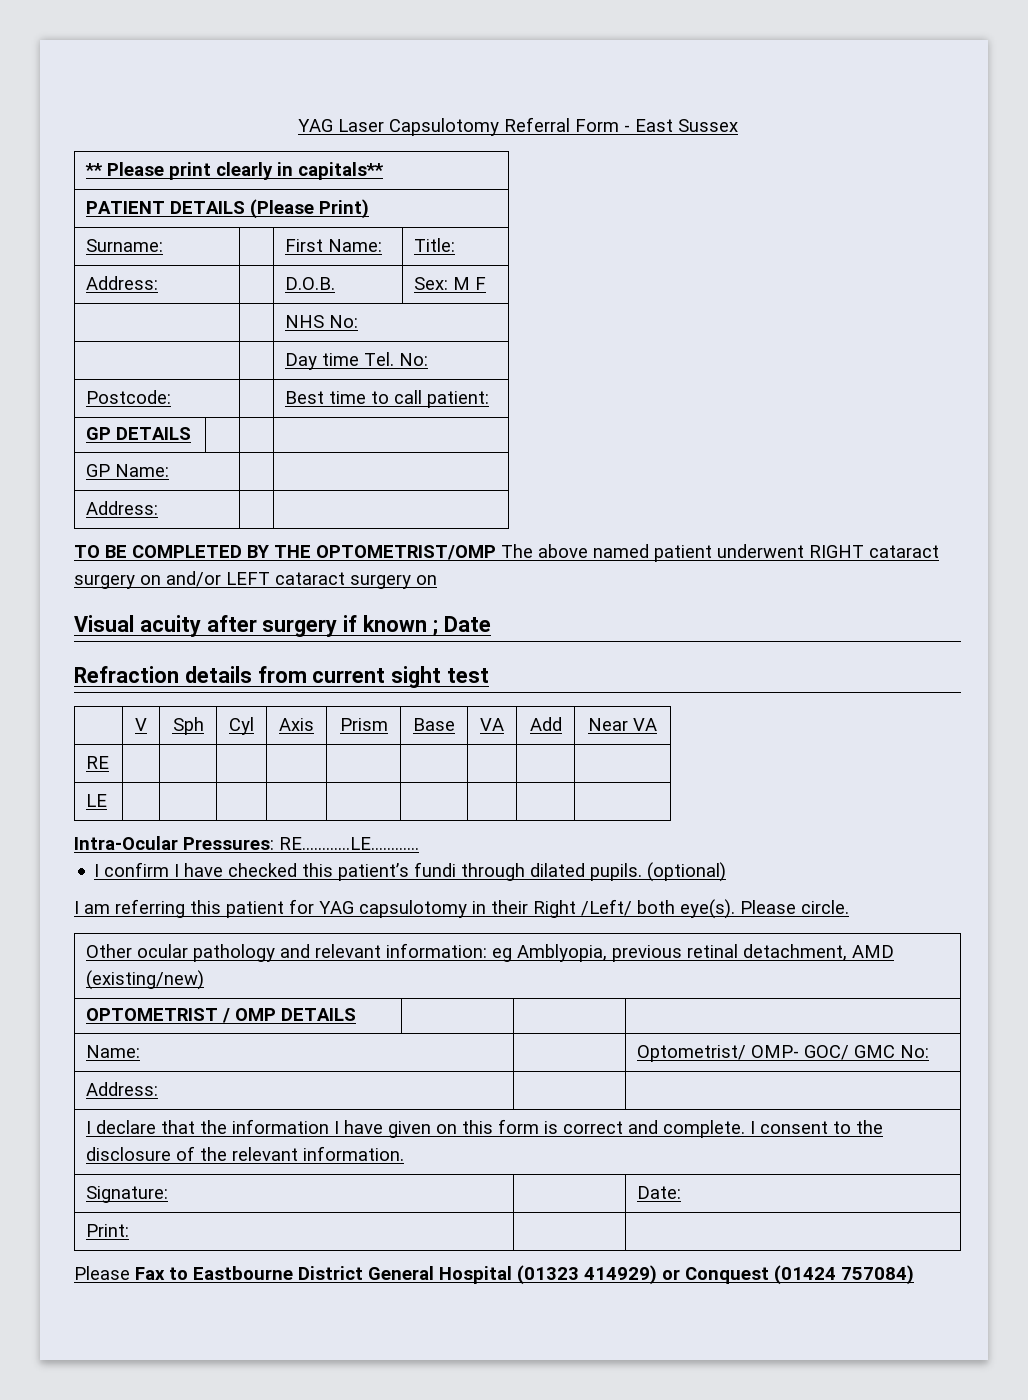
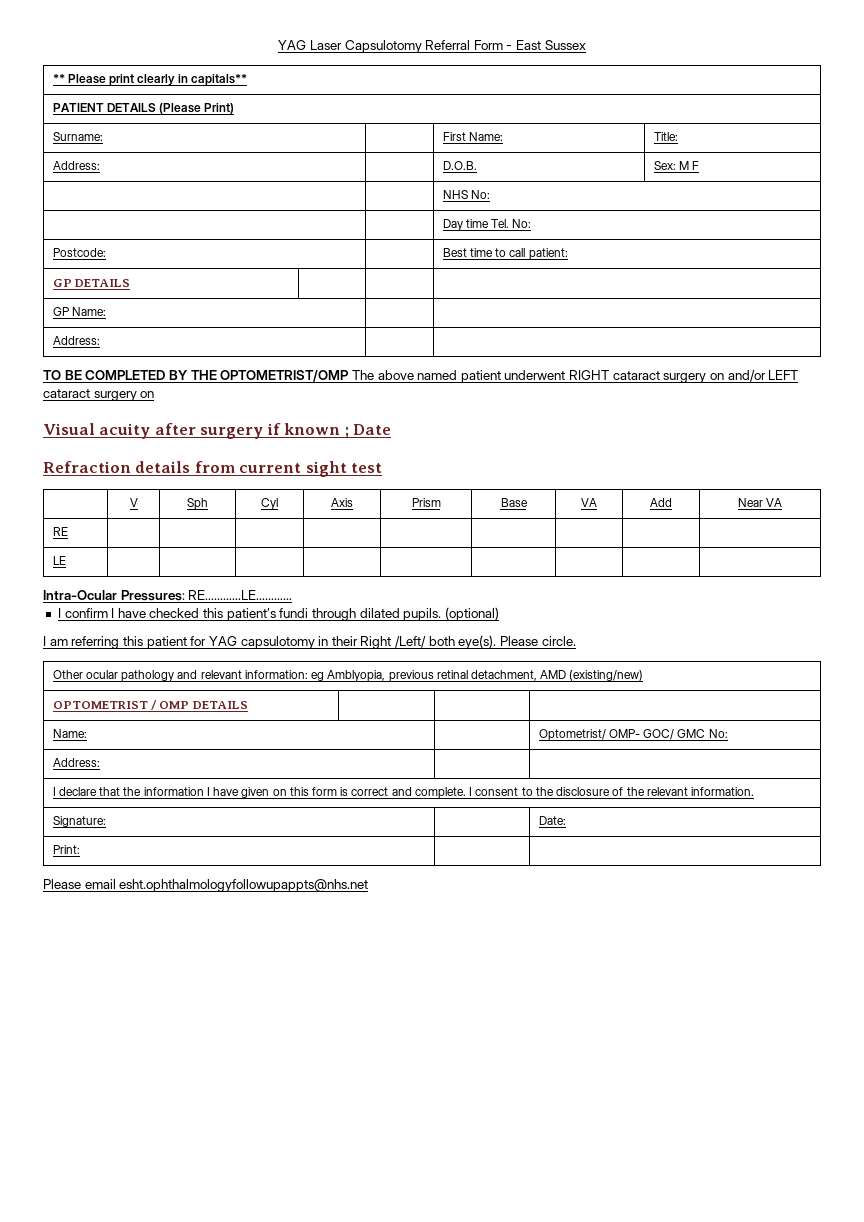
- Please Fax to Eastbourne District General Hospital (01323 414929) or Conquest (01424 757084)
+ Please email esht.ophthalmologyfollowupappts@nhs.net

